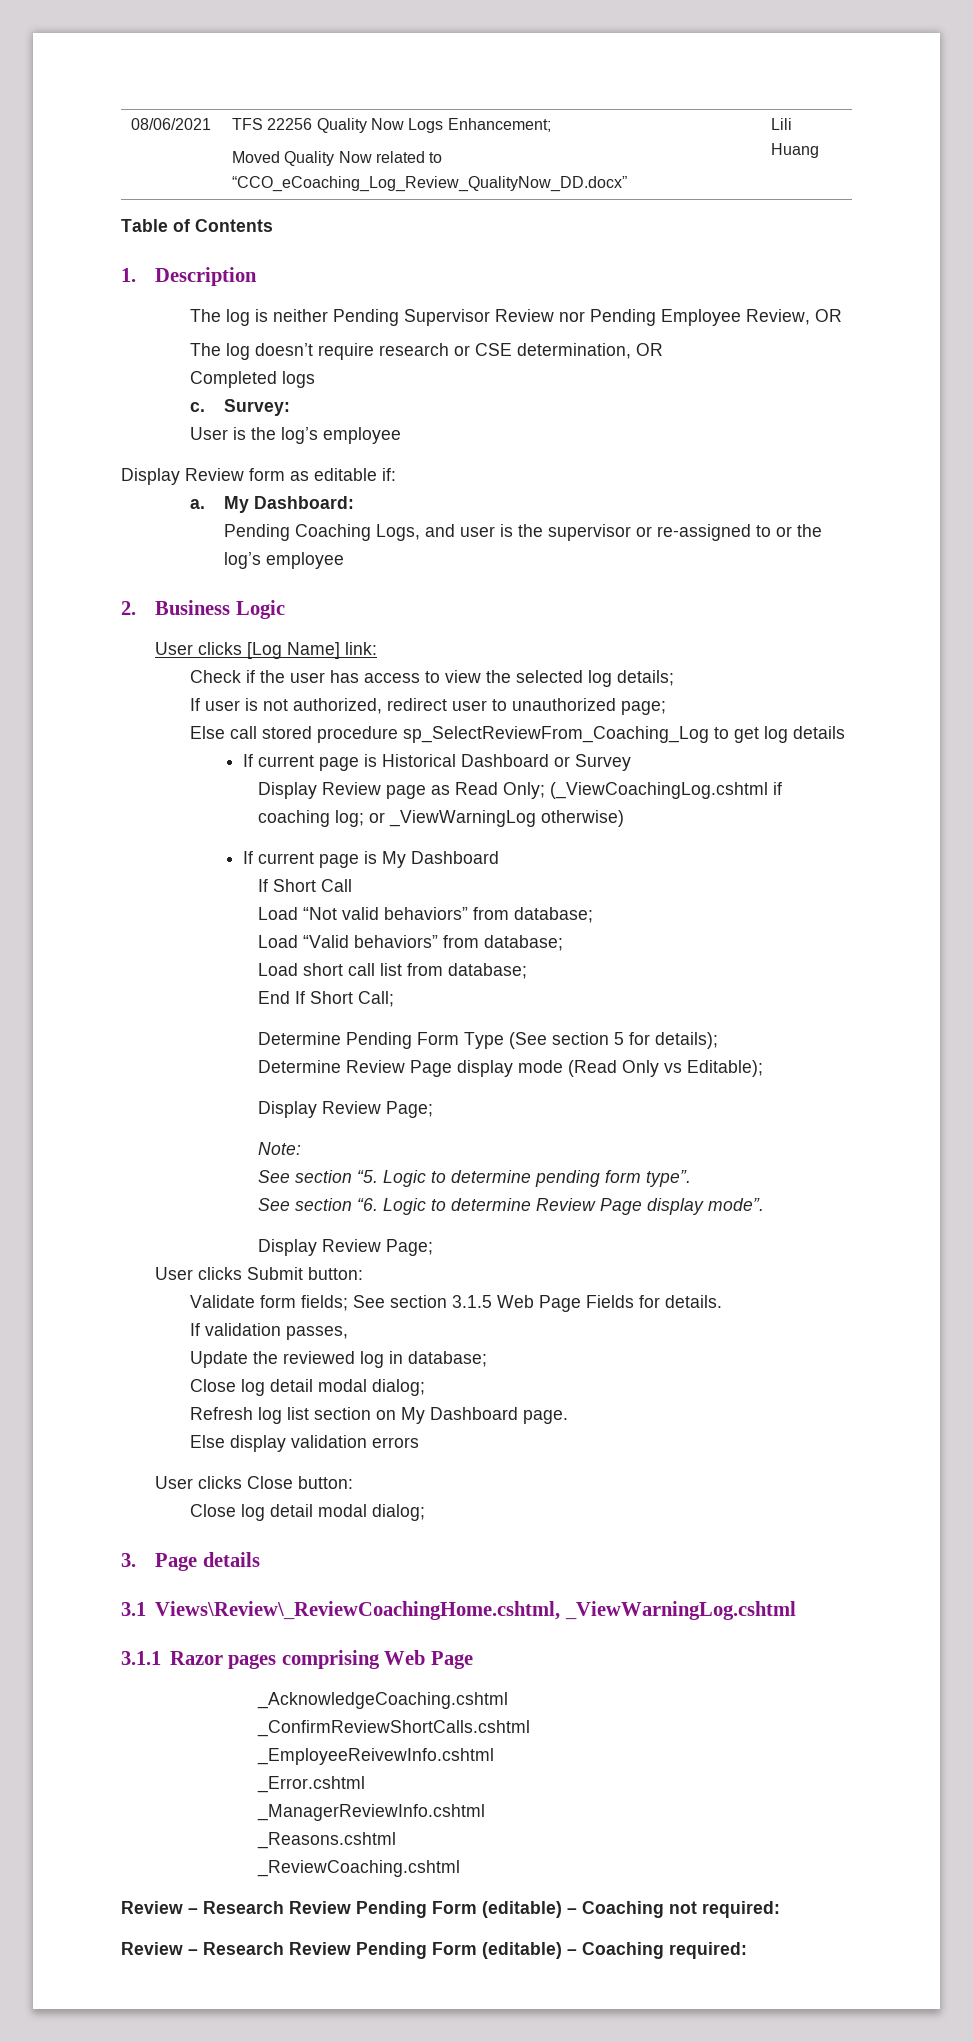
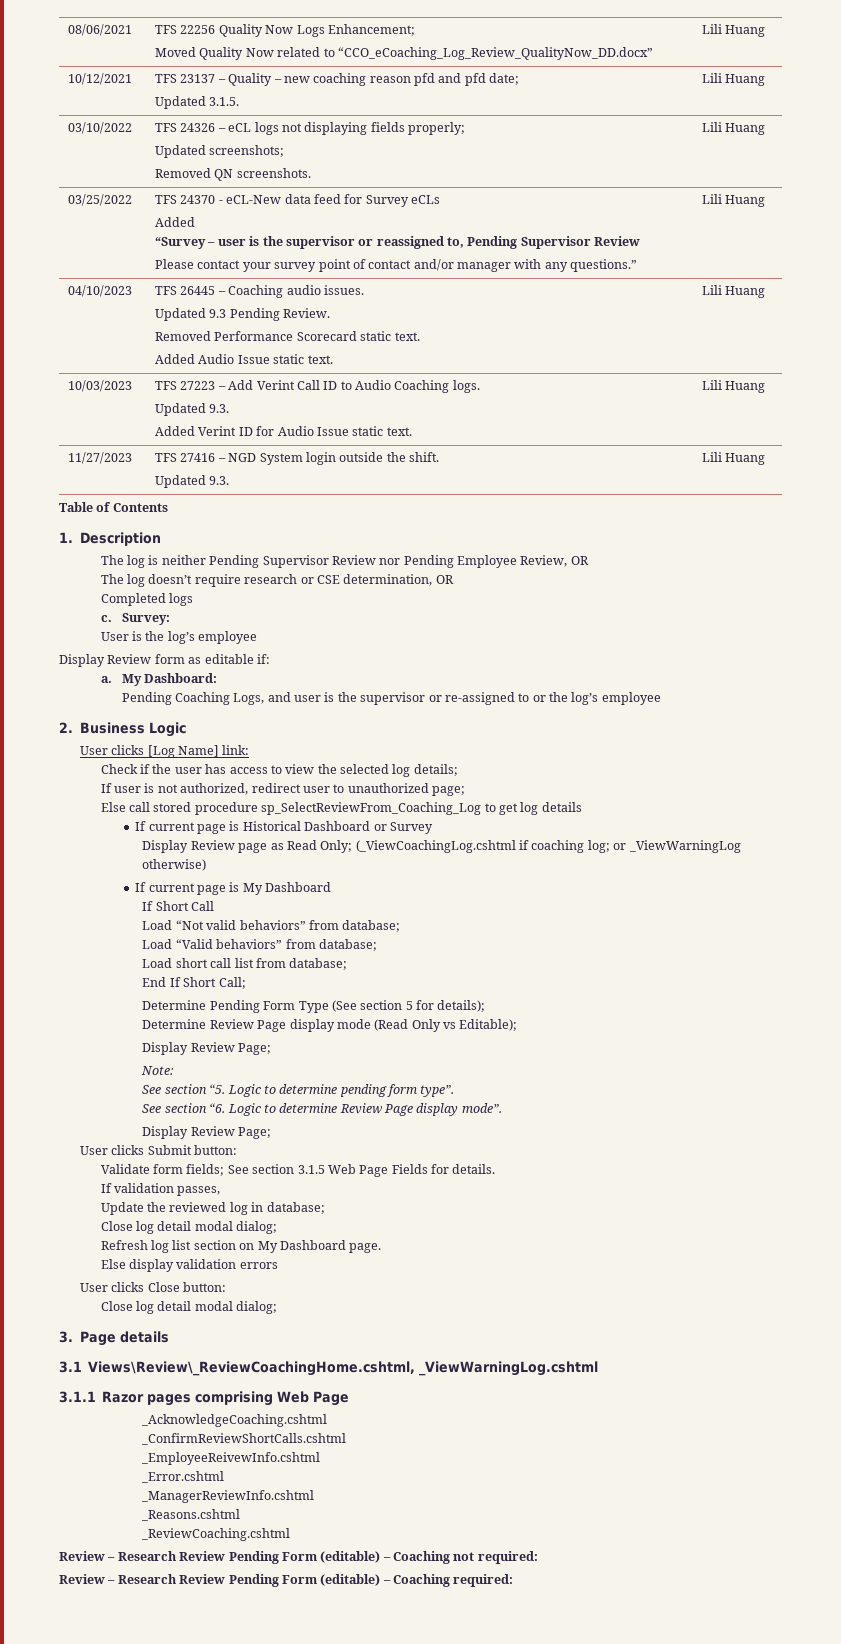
+ 10/12/2021 | TFS 23137 – Quality – new coaching reason pfd and pfd date;
+ Updated 3.1.5. | Lili Huang
+ 03/10/2022 | TFS 24326 – eCL logs not displaying fields properly;
+ Updated screenshots;
+ Removed QN screenshots. | Lili Huang
+ 03/25/2022 | TFS 24370 - eCL-New data feed for Survey eCLs
+ Added
+ “Survey – user is the supervisor or reassigned to, Pending Supervisor Review
+ Please contact your survey point of contact and/or manager with any questions.” | Lili Huang
+ 04/10/2023 | TFS 26445 – Coaching audio issues.
+ Updated 9.3 Pending Review.
+ Removed Performance Scorecard static text.
+ Added Audio Issue static text. | Lili Huang
+ 10/03/2023 | TFS 27223 – Add Verint Call ID to Audio Coaching logs.
+ Updated 9.3.
+ Added Verint ID for Audio Issue static text. | Lili Huang
+ 11/27/2023 | TFS 27416 – NGD System login outside the shift.
+ Updated 9.3. | Lili Huang

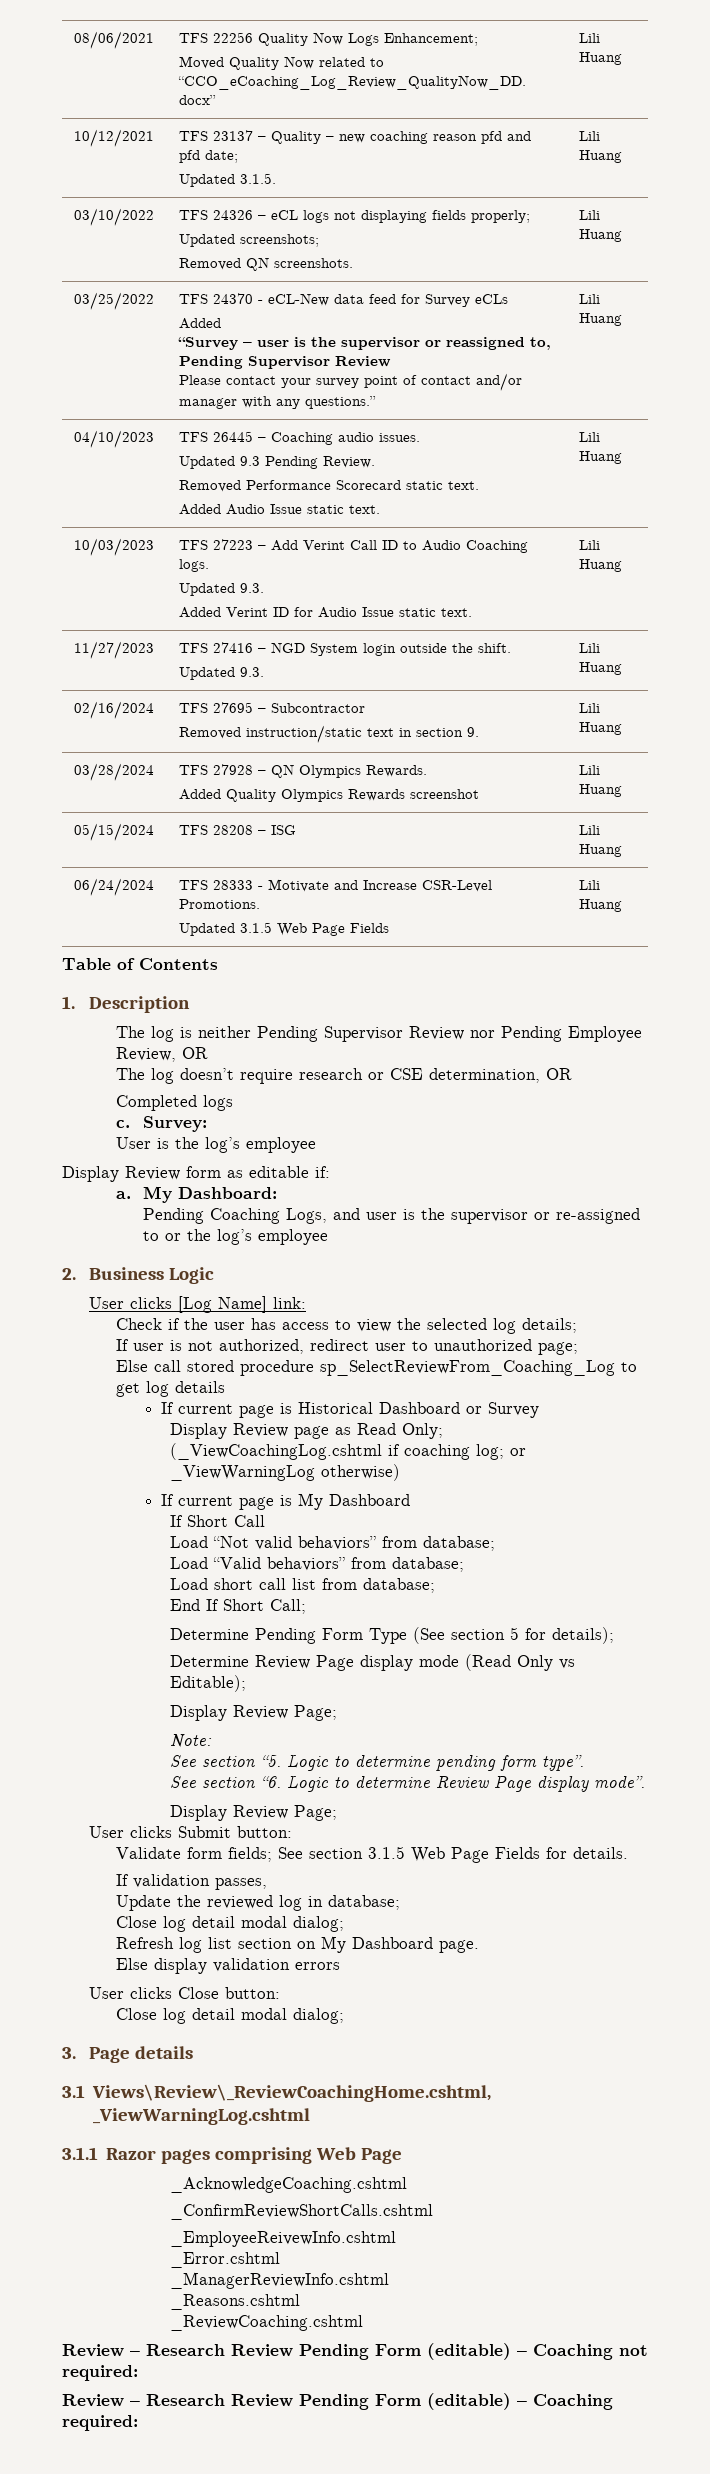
+ 02/16/2024 | TFS 27695 – Subcontractor
+ Removed instruction/static text in section 9. | Lili Huang
+ 03/28/2024 | TFS 27928 – QN Olympics Rewards.
+ Added Quality Olympics Rewards screenshot | Lili Huang
+ 05/15/2024 | TFS 28208 – ISG | Lili Huang
+ 06/24/2024 | TFS 28333 - Motivate and Increase CSR-Level Promotions.
+ Updated 3.1.5 Web Page Fields | Lili Huang

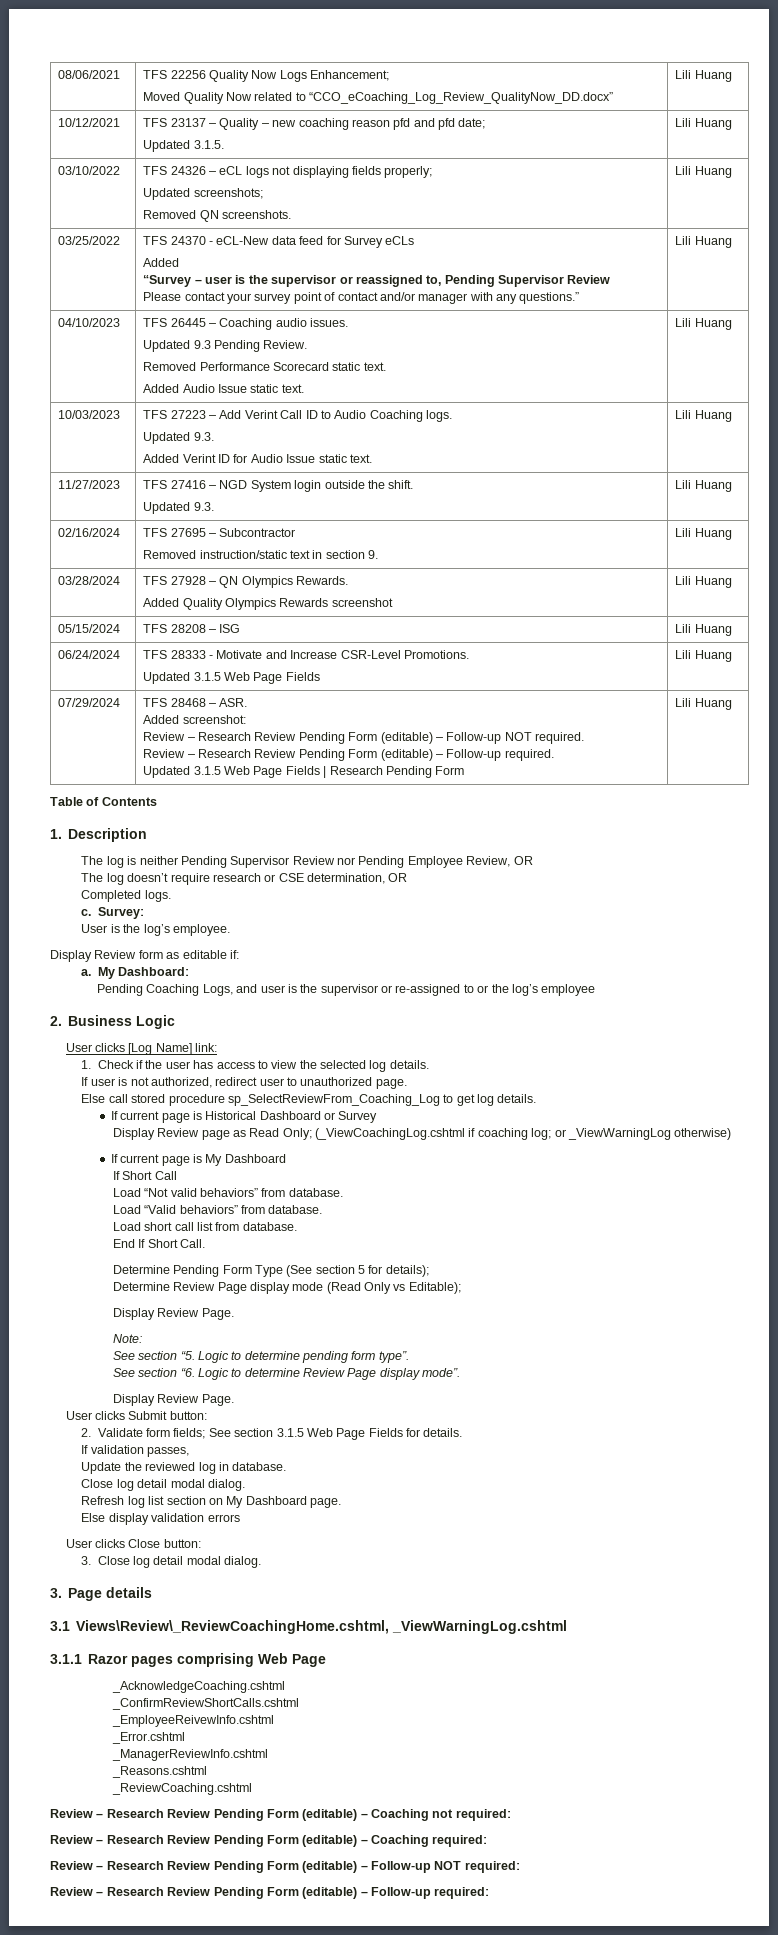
+ 07/29/2024 | TFS 28468 – ASR.
+ Added screenshot:
+ Review – Research Review Pending Form (editable) – Follow-up NOT required.
+ Review – Research Review Pending Form (editable) – Follow-up required.
+ Updated 3.1.5 Web Page Fields | Research Pending Form | Lili Huang
- Completed logs
+ Completed logs.
- User is the log’s employee
+ User is the log’s employee.
- Check if the user has access to view the selected log details;
+ 1. Check if the user has access to view the selected log details.
- If user is not authorized, redirect user to unauthorized page;
+ If user is not authorized, redirect user to unauthorized page.
- Else call stored procedure sp_SelectReviewFrom_Coaching_Log to get log details
+ Else call stored procedure sp_SelectReviewFrom_Coaching_Log to get log details.
- Load “Not valid behaviors” from database;
+ Load “Not valid behaviors” from database.
- Load “Valid behaviors” from database;
+ Load “Valid behaviors” from database.
- Load short call list from database;
+ Load short call list from database.
- End If Short Call;
+ End If Short Call.
  Determine Review Page display mode (Read Only vs Editable);
- Display Review Page;
+ Display Review Page.
  See section “6. Logic to determine Review Page display mode”.
- Display Review Page;
+ Display Review Page.
- Validate form fields; See section 3.1.5 Web Page Fields for details.
+ 2. Validate form fields; See section 3.1.5 Web Page Fields for details.
- Update the reviewed log in database;
- Close log detail modal dialog;
+ Update the reviewed log in database.
+ Close log detail modal dialog.
  User clicks Close button:
- Close log detail modal dialog;
+ 3. Close log detail modal dialog.
+ Review – Research Review Pending Form (editable) – Follow-up NOT required:
+ Review – Research Review Pending Form (editable) – Follow-up required:

